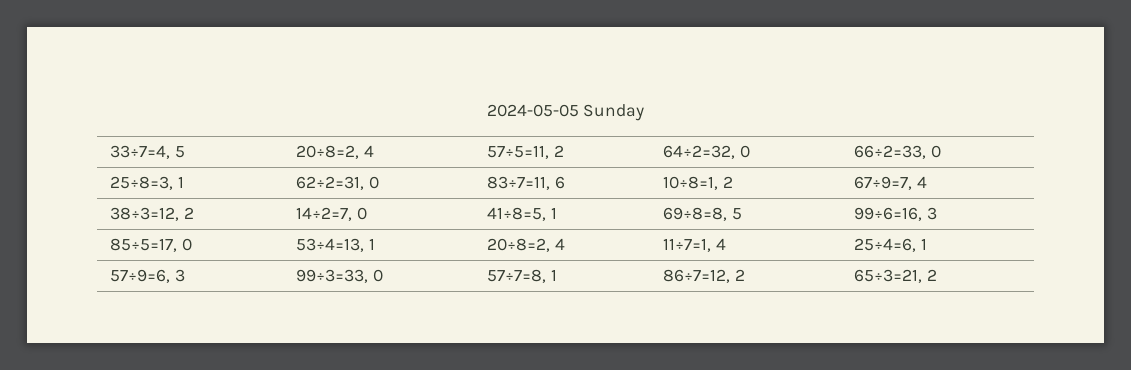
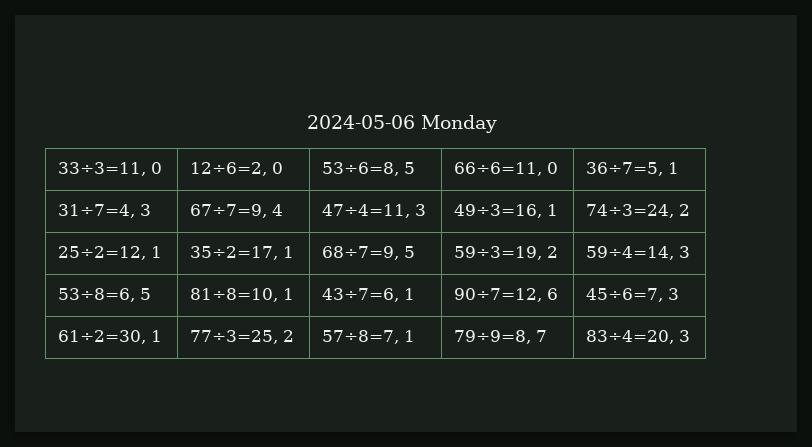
- 2024-05-05 Sunday
- 33÷7=4, 5 | 20÷8=2, 4 | 57÷5=11, 2 | 64÷2=32, 0 | 66÷2=33, 0
- 25÷8=3, 1 | 62÷2=31, 0 | 83÷7=11, 6 | 10÷8=1, 2 | 67÷9=7, 4
- 38÷3=12, 2 | 14÷2=7, 0 | 41÷8=5, 1 | 69÷8=8, 5 | 99÷6=16, 3
- 85÷5=17, 0 | 53÷4=13, 1 | 20÷8=2, 4 | 11÷7=1, 4 | 25÷4=6, 1
- 57÷9=6, 3 | 99÷3=33, 0 | 57÷7=8, 1 | 86÷7=12, 2 | 65÷3=21, 2
+ 2024-05-06 Monday
+ 33÷3=11, 0 | 12÷6=2, 0 | 53÷6=8, 5 | 66÷6=11, 0 | 36÷7=5, 1
+ 31÷7=4, 3 | 67÷7=9, 4 | 47÷4=11, 3 | 49÷3=16, 1 | 74÷3=24, 2
+ 25÷2=12, 1 | 35÷2=17, 1 | 68÷7=9, 5 | 59÷3=19, 2 | 59÷4=14, 3
+ 53÷8=6, 5 | 81÷8=10, 1 | 43÷7=6, 1 | 90÷7=12, 6 | 45÷6=7, 3
+ 61÷2=30, 1 | 77÷3=25, 2 | 57÷8=7, 1 | 79÷9=8, 7 | 83÷4=20, 3

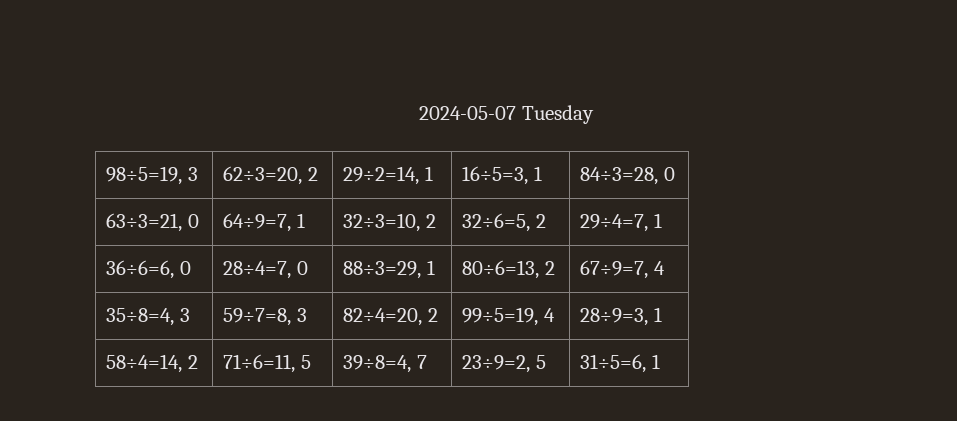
- 2024-05-06 Monday
- 33÷3=11, 0 | 12÷6=2, 0 | 53÷6=8, 5 | 66÷6=11, 0 | 36÷7=5, 1
- 31÷7=4, 3 | 67÷7=9, 4 | 47÷4=11, 3 | 49÷3=16, 1 | 74÷3=24, 2
- 25÷2=12, 1 | 35÷2=17, 1 | 68÷7=9, 5 | 59÷3=19, 2 | 59÷4=14, 3
- 53÷8=6, 5 | 81÷8=10, 1 | 43÷7=6, 1 | 90÷7=12, 6 | 45÷6=7, 3
- 61÷2=30, 1 | 77÷3=25, 2 | 57÷8=7, 1 | 79÷9=8, 7 | 83÷4=20, 3
+ 2024-05-07 Tuesday
+ 98÷5=19, 3 | 62÷3=20, 2 | 29÷2=14, 1 | 16÷5=3, 1 | 84÷3=28, 0
+ 63÷3=21, 0 | 64÷9=7, 1 | 32÷3=10, 2 | 32÷6=5, 2 | 29÷4=7, 1
+ 36÷6=6, 0 | 28÷4=7, 0 | 88÷3=29, 1 | 80÷6=13, 2 | 67÷9=7, 4
+ 35÷8=4, 3 | 59÷7=8, 3 | 82÷4=20, 2 | 99÷5=19, 4 | 28÷9=3, 1
+ 58÷4=14, 2 | 71÷6=11, 5 | 39÷8=4, 7 | 23÷9=2, 5 | 31÷5=6, 1

